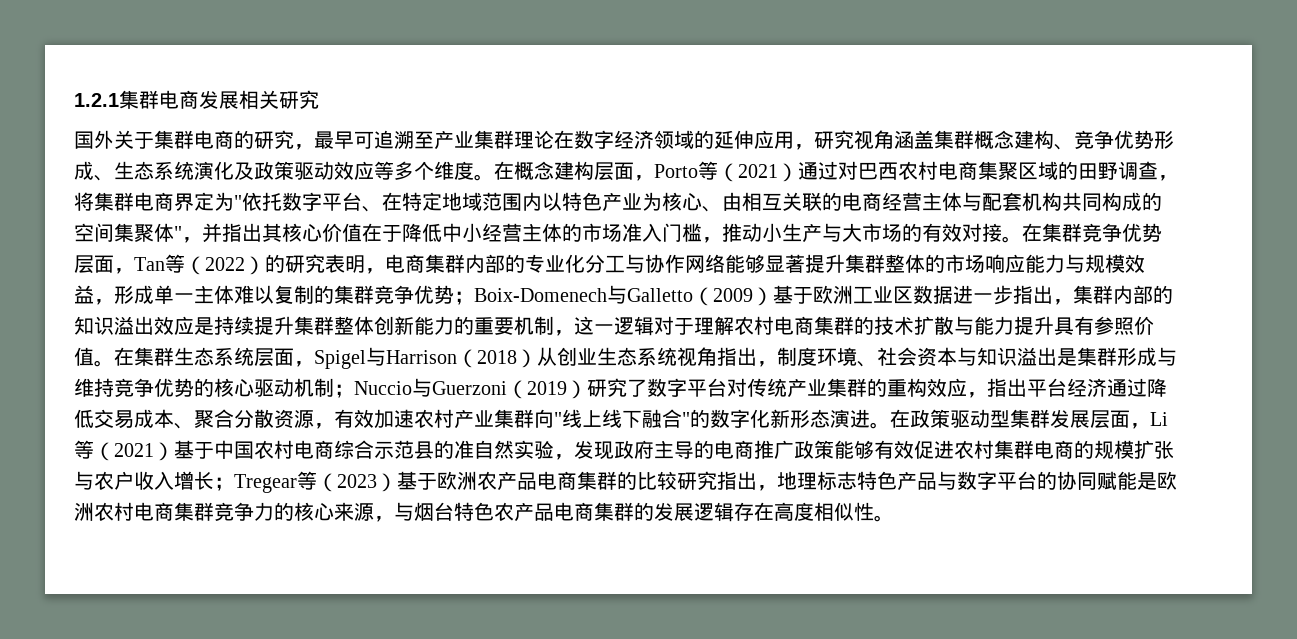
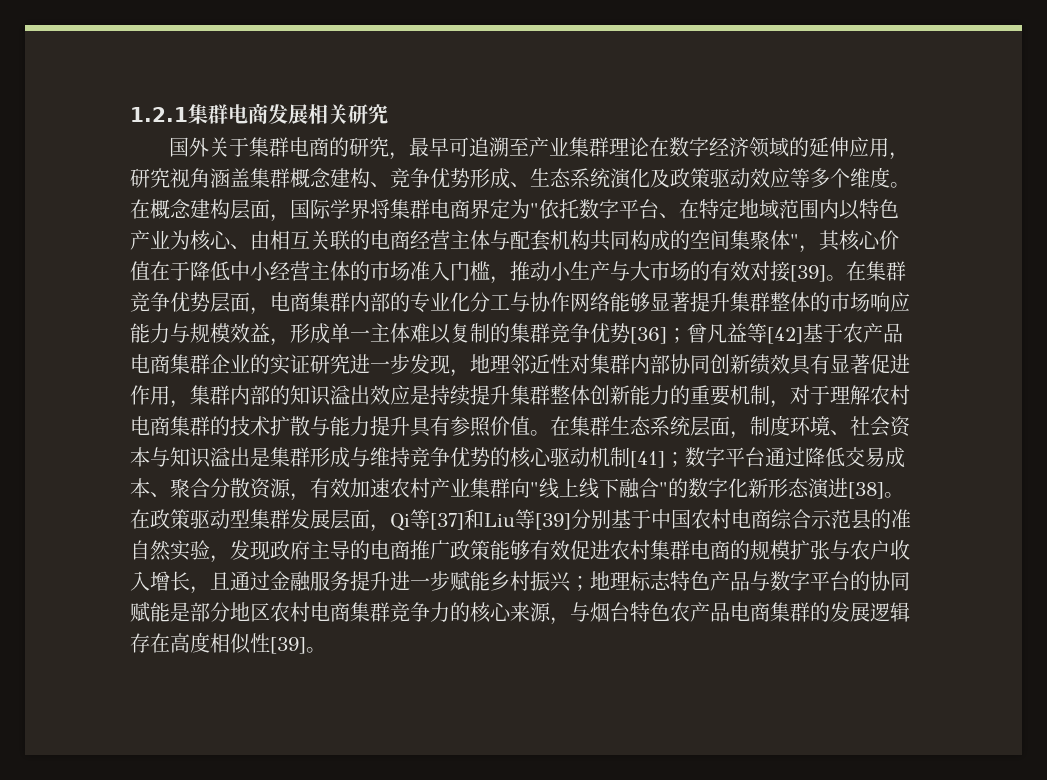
- 在概念建构层面，Porto等（2021）通过对巴西农村电商集聚区域的田野调查，将集群电商界定为"依托数字平台、在特定地域范围内以特色产业为核心、由相互关联的电商经营主体与配套机构共同构成的空间集聚体"，并指出其核心价值在于降低中小经营主体的市场准入门槛，推动小生产与大市场的有效对接。
+ 在概念建构层面，国际学界将集群电商界定为"依托数字平台、在特定地域范围内以特色产业为核心、由相互关联的电商经营主体与配套机构共同构成的空间集聚体"，其核心价值在于降低中小经营主体的市场准入门槛，推动小生产与大市场的有效对接[39]。
- 在集群竞争优势层面，Tan等（2022）的研究表明，电商集群内部的专业化分工与协作网络能够显著提升集群整体的市场响应能力与规模效益，形成单一主体难以复制的集群竞争优势；Boix-Domenech与Galletto（2009）基于欧洲工业区数据进一步指出，集群内部的知识溢出效应是持续提升集群整体创新能力的重要机制，这一逻辑对于理解农村电商集群的技术扩散与能力提升具有参照价值。
+ 在集群竞争优势层面，电商集群内部的专业化分工与协作网络能够显著提升集群整体的市场响应能力与规模效益，形成单一主体难以复制的集群竞争优势[36]；曾凡益等[42]基于农产品电商集群企业的实证研究进一步发现，地理邻近性对集群内部协同创新绩效具有显著促进作用，集群内部的知识溢出效应是持续提升集群整体创新能力的重要机制，对于理解农村电商集群的技术扩散与能力提升具有参照价值。
- 在集群生态系统层面，Spigel与Harrison（2018）从创业生态系统视角指出，制度环境、社会资本与知识溢出是集群形成与维持竞争优势的核心驱动机制；Nuccio与Guerzoni（2019）研究了数字平台对传统产业集群的重构效应，指出平台经济通过降低交易成本、聚合分散资源，有效加速农村产业集群向"线上线下融合"的数字化新形态演进。
+ 在集群生态系统层面，制度环境、社会资本与知识溢出是集群形成与维持竞争优势的核心驱动机制[41]；数字平台通过降低交易成本、聚合分散资源，有效加速农村产业集群向"线上线下融合"的数字化新形态演进[38]。
- 在政策驱动型集群发展层面，Li等（2021）基于中国农村电商综合示范县的准自然实验，发现政府主导的电商推广政策能够有效促进农村集群电商的规模扩张与农户收入增长；Tregear等（2023）基于欧洲农产品电商集群的比较研究指出，地理标志特色产品与数字平台的协同赋能是欧洲农村电商集群竞争力的核心来源，与烟台特色农产品电商集群的发展逻辑存在高度相似性。
+ 在政策驱动型集群发展层面，Qi等[37]和Liu等[39]分别基于中国农村电商综合示范县的准自然实验，发现政府主导的电商推广政策能够有效促进农村集群电商的规模扩张与农户收入增长，且通过金融服务提升进一步赋能乡村振兴；地理标志特色产品与数字平台的协同赋能是部分地区农村电商集群竞争力的核心来源，与烟台特色农产品电商集群的发展逻辑存在高度相似性[39]。

